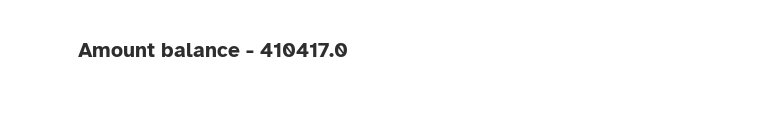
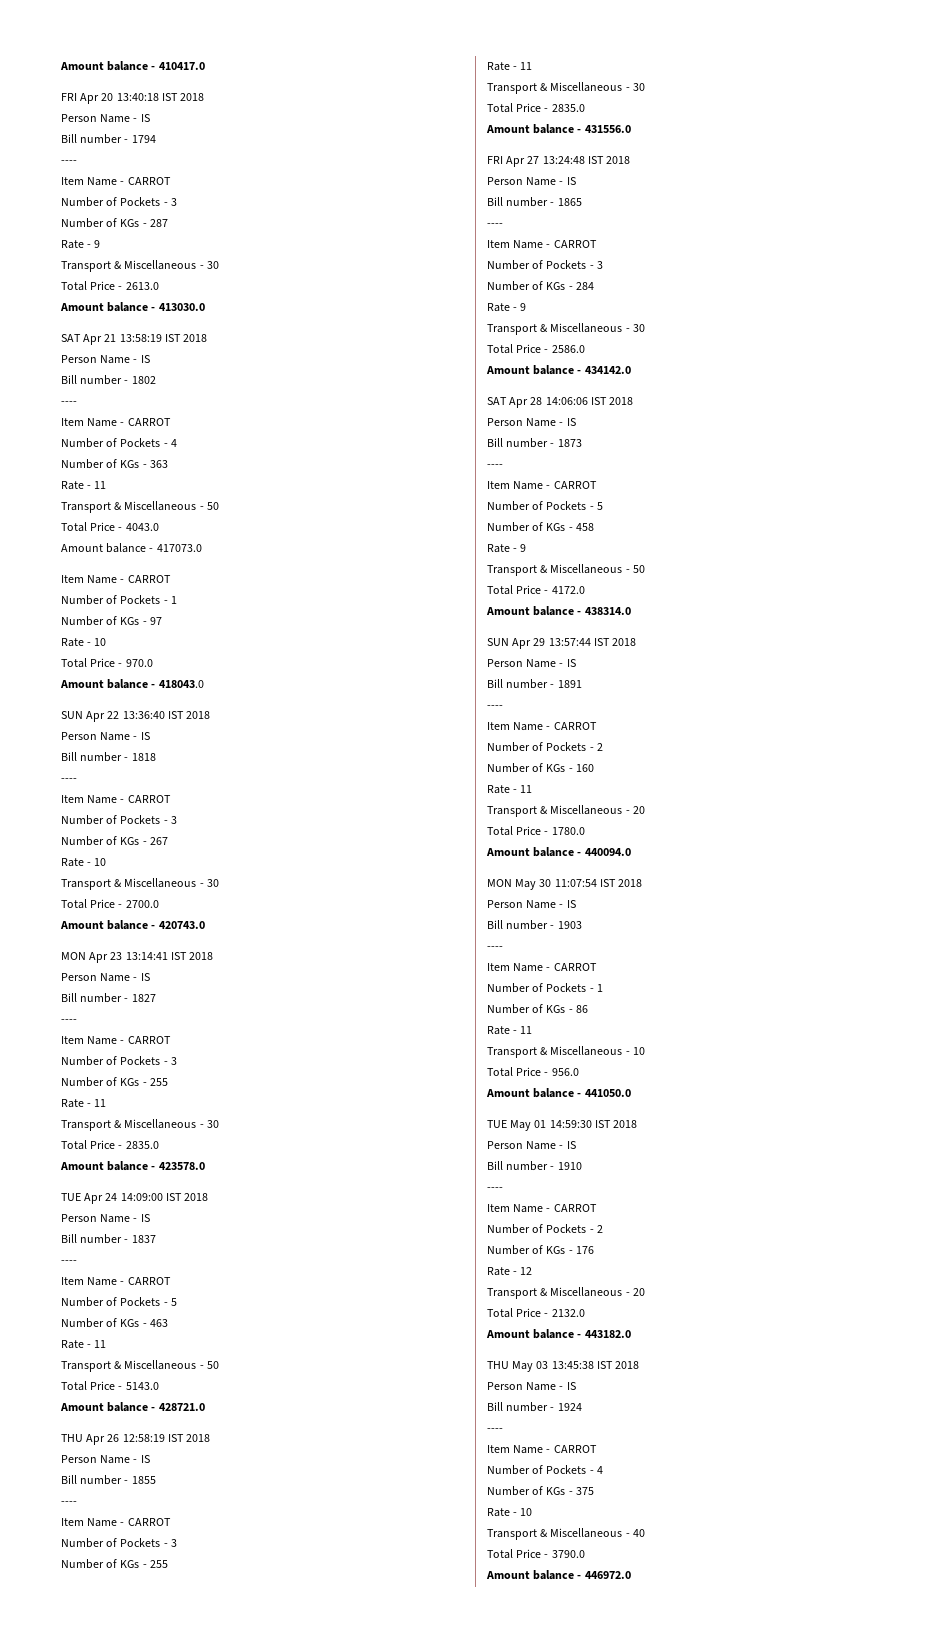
+ FRI Apr 20 13:40:18 IST 2018
+ Person Name - IS
+ Bill number - 1794
+ ----
+ Item Name - CARROT
+ Number of Pockets - 3
+ Number of KGs - 287
+ Rate - 9
+ Transport & Miscellaneous - 30
+ Total Price - 2613.0
+ Amount balance - 413030.0
+ SAT Apr 21 13:58:19 IST 2018
+ Person Name - IS
+ Bill number - 1802
+ ----
+ Item Name - CARROT
+ Number of Pockets - 4
+ Number of KGs - 363
+ Rate - 11
+ Transport & Miscellaneous - 50
+ Total Price - 4043.0
+ Amount balance - 417073.0
+ Item Name - CARROT
+ Number of Pockets - 1
+ Number of KGs - 97
+ Rate - 10
+ Total Price - 970.0
+ Amount balance - 418043.0
+ SUN Apr 22 13:36:40 IST 2018
+ Person Name - IS
+ Bill number - 1818
+ ----
+ Item Name - CARROT
+ Number of Pockets - 3
+ Number of KGs - 267
+ Rate - 10
+ Transport & Miscellaneous - 30
+ Total Price - 2700.0
+ Amount balance - 420743.0
+ MON Apr 23 13:14:41 IST 2018
+ Person Name - IS
+ Bill number - 1827
+ ----
+ Item Name - CARROT
+ Number of Pockets - 3
+ Number of KGs - 255
+ Rate - 11
+ Transport & Miscellaneous - 30
+ Total Price - 2835.0
+ Amount balance - 423578.0
+ TUE Apr 24 14:09:00 IST 2018
+ Person Name - IS
+ Bill number - 1837
+ ----
+ Item Name - CARROT
+ Number of Pockets - 5
+ Number of KGs - 463
+ Rate - 11
+ Transport & Miscellaneous - 50
+ Total Price - 5143.0
+ Amount balance - 428721.0
+ THU Apr 26 12:58:19 IST 2018
+ Person Name - IS
+ Bill number - 1855
+ ----
+ Item Name - CARROT
+ Number of Pockets - 3
+ Number of KGs - 255
+ Rate - 11
+ Transport & Miscellaneous - 30
+ Total Price - 2835.0
+ Amount balance - 431556.0
+ FRI Apr 27 13:24:48 IST 2018
+ Person Name - IS
+ Bill number - 1865
+ ----
+ Item Name - CARROT
+ Number of Pockets - 3
+ Number of KGs - 284
+ Rate - 9
+ Transport & Miscellaneous - 30
+ Total Price - 2586.0
+ Amount balance - 434142.0
+ SAT Apr 28 14:06:06 IST 2018
+ Person Name - IS
+ Bill number - 1873
+ ----
+ Item Name - CARROT
+ Number of Pockets - 5
+ Number of KGs - 458
+ Rate - 9
+ Transport & Miscellaneous - 50
+ Total Price - 4172.0
+ Amount balance - 438314.0
+ SUN Apr 29 13:57:44 IST 2018
+ Person Name - IS
+ Bill number - 1891
+ ----
+ Item Name - CARROT
+ Number of Pockets - 2
+ Number of KGs - 160
+ Rate - 11
+ Transport & Miscellaneous - 20
+ Total Price - 1780.0
+ Amount balance - 440094.0
+ MON May 30 11:07:54 IST 2018
+ Person Name - IS
+ Bill number - 1903
+ ----
+ Item Name - CARROT
+ Number of Pockets - 1
+ Number of KGs - 86
+ Rate - 11
+ Transport & Miscellaneous - 10
+ Total Price - 956.0
+ Amount balance - 441050.0
+ TUE May 01 14:59:30 IST 2018
+ Person Name - IS
+ Bill number - 1910
+ ----
+ Item Name - CARROT
+ Number of Pockets - 2
+ Number of KGs - 176
+ Rate - 12
+ Transport & Miscellaneous - 20
+ Total Price - 2132.0
+ Amount balance - 443182.0
+ THU May 03 13:45:38 IST 2018
+ Person Name - IS
+ Bill number - 1924
+ ----
+ Item Name - CARROT
+ Number of Pockets - 4
+ Number of KGs - 375
+ Rate - 10
+ Transport & Miscellaneous - 40
+ Total Price - 3790.0
+ Amount balance - 446972.0

